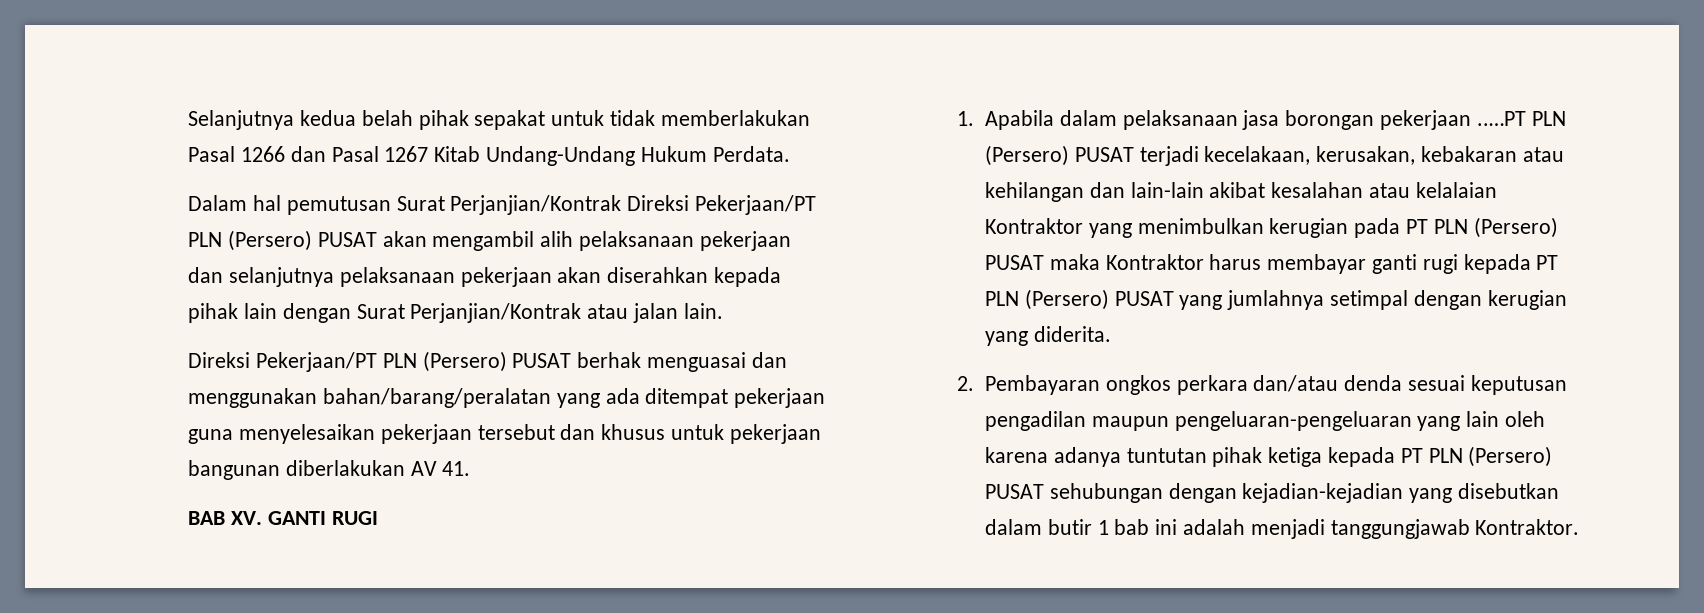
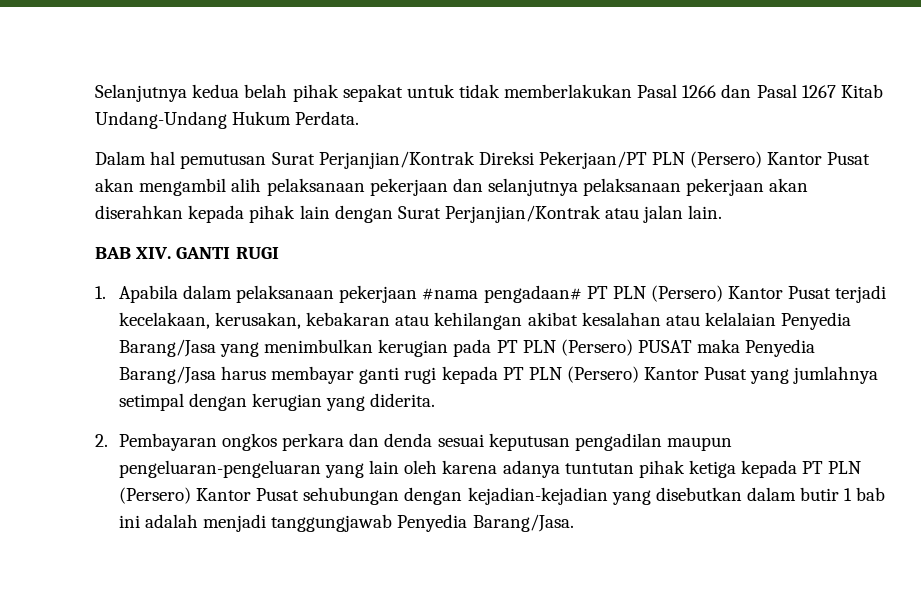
- Dalam hal pemutusan Surat Perjanjian/Kontrak Direksi Pekerjaan/PT PLN (Persero) PUSAT akan mengambil alih pelaksanaan pekerjaan dan selanjutnya pelaksanaan pekerjaan akan diserahkan kepada pihak lain dengan Surat Perjanjian/Kontrak atau jalan lain.
+ Dalam hal pemutusan Surat Perjanjian/Kontrak Direksi Pekerjaan/PT PLN (Persero) Kantor Pusat akan mengambil alih pelaksanaan pekerjaan dan selanjutnya pelaksanaan pekerjaan akan diserahkan kepada pihak lain dengan Surat Perjanjian/Kontrak atau jalan lain.
- Direksi Pekerjaan/PT PLN (Persero) PUSAT berhak menguasai dan menggunakan bahan/barang/peralatan yang ada ditempat pekerjaan guna menyelesaikan pekerjaan tersebut dan khusus untuk pekerjaan bangunan diberlakukan AV 41.
- BAB XV. GANTI RUGI
+ BAB XIV. GANTI RUGI
- 1. Apabila dalam pelaksanaan jasa borongan pekerjaan ..…PT PLN (Persero) PUSAT terjadi kecelakaan, kerusakan, kebakaran atau kehilangan dan lain-lain akibat kesalahan atau kelalaian Kontraktor yang menimbulkan kerugian pada PT PLN (Persero) PUSAT maka Kontraktor harus membayar ganti rugi kepada PT PLN (Persero) PUSAT yang jumlahnya setimpal dengan kerugian yang diderita.
+ 1. Apabila dalam pelaksanaan pekerjaan #nama pengadaan# PT PLN (Persero) Kantor Pusat terjadi kecelakaan, kerusakan, kebakaran atau kehilangan akibat kesalahan atau kelalaian Penyedia Barang/Jasa yang menimbulkan kerugian pada PT PLN (Persero) PUSAT maka Penyedia Barang/Jasa harus membayar ganti rugi kepada PT PLN (Persero) Kantor Pusat yang jumlahnya setimpal dengan kerugian yang diderita.
- 2. Pembayaran ongkos perkara dan/atau denda sesuai keputusan pengadilan maupun pengeluaran-pengeluaran yang lain oleh karena adanya tuntutan pihak ketiga kepada PT PLN (Persero) PUSAT sehubungan dengan kejadian-kejadian yang disebutkan dalam butir 1 bab ini adalah menjadi tanggungjawab Kontraktor.
+ 2. Pembayaran ongkos perkara dan denda sesuai keputusan pengadilan maupun pengeluaran-pengeluaran yang lain oleh karena adanya tuntutan pihak ketiga kepada PT PLN (Persero) Kantor Pusat sehubungan dengan kejadian-kejadian yang disebutkan dalam butir 1 bab ini adalah menjadi tanggungjawab Penyedia Barang/Jasa.

